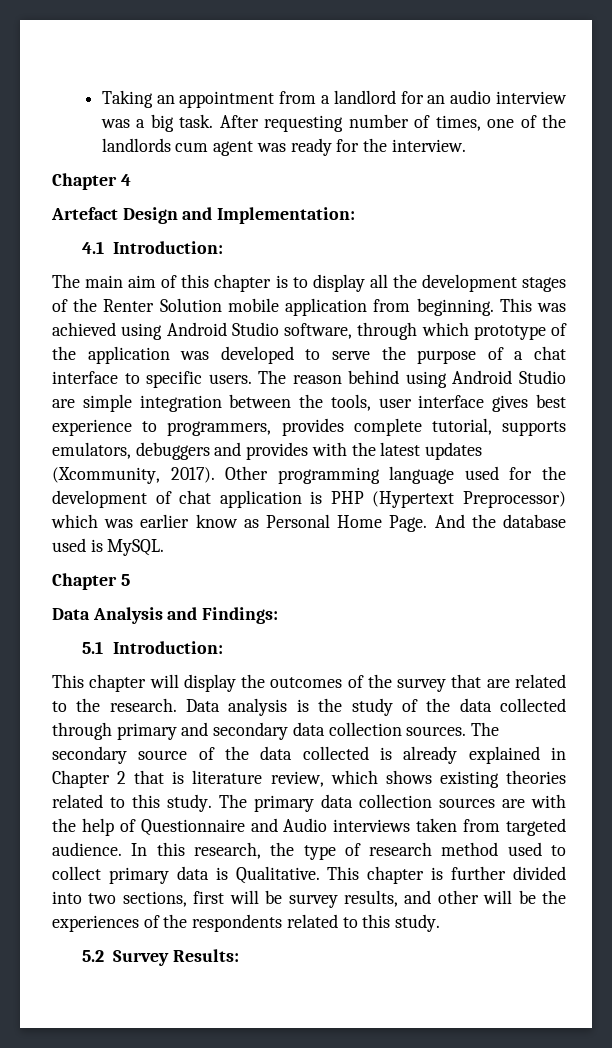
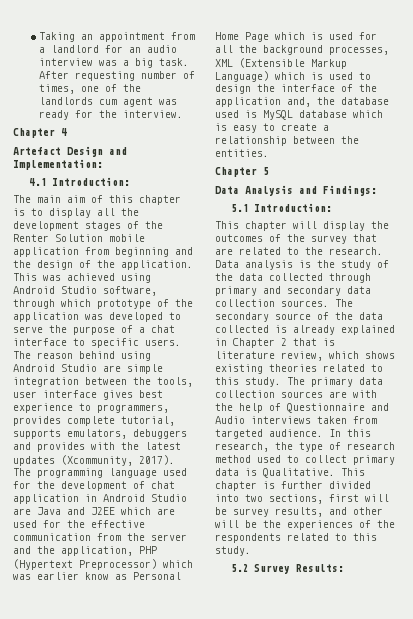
- The main aim of this chapter is to display all the development stages of the Renter Solution mobile application from beginning.
+ The main aim of this chapter is to display all the development stages of the Renter Solution mobile application from beginning and the design of the application.
- Other programming language used for the development of chat application is PHP (Hypertext Preprocessor) which was earlier know as Personal Home Page. And the database used is MySQL.
+ The programming language used for the development of chat application in Android Studio are Java and J2EE which are used for the effective communication from the server and the application, PHP (Hypertext Preprocessor) which was earlier know as Personal Home Page which is used for all the background processes, XML (Extensible Markup Language) which is used to design the interface of the application and, the database used is MySQL database which is easy to create a relationship between the entities.

